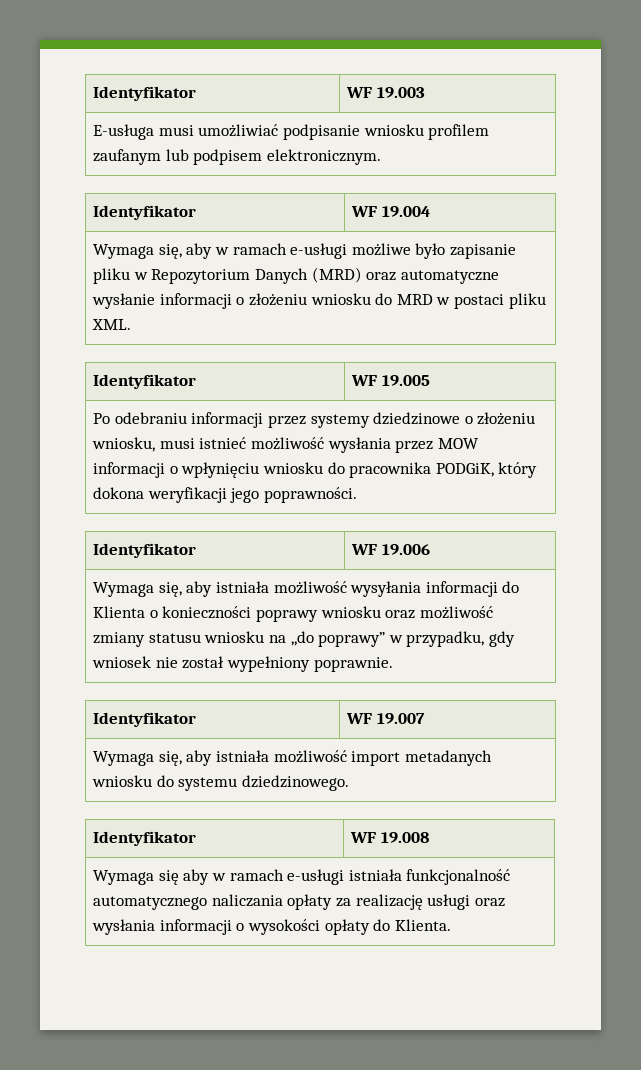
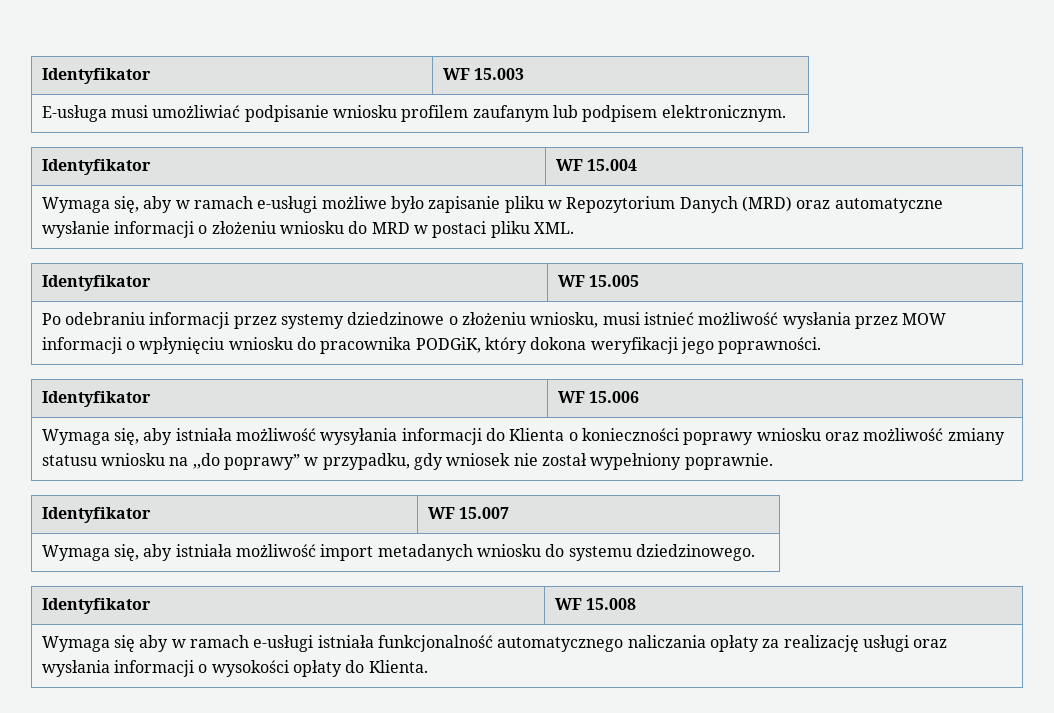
- Identyfikator | WF 19.003
+ Identyfikator | WF 15.003
- Identyfikator | WF 19.004
+ Identyfikator | WF 15.004
- Identyfikator | WF 19.005
+ Identyfikator | WF 15.005
- Identyfikator | WF 19.006
+ Identyfikator | WF 15.006
- Identyfikator | WF 19.007
+ Identyfikator | WF 15.007
- Identyfikator | WF 19.008
+ Identyfikator | WF 15.008

